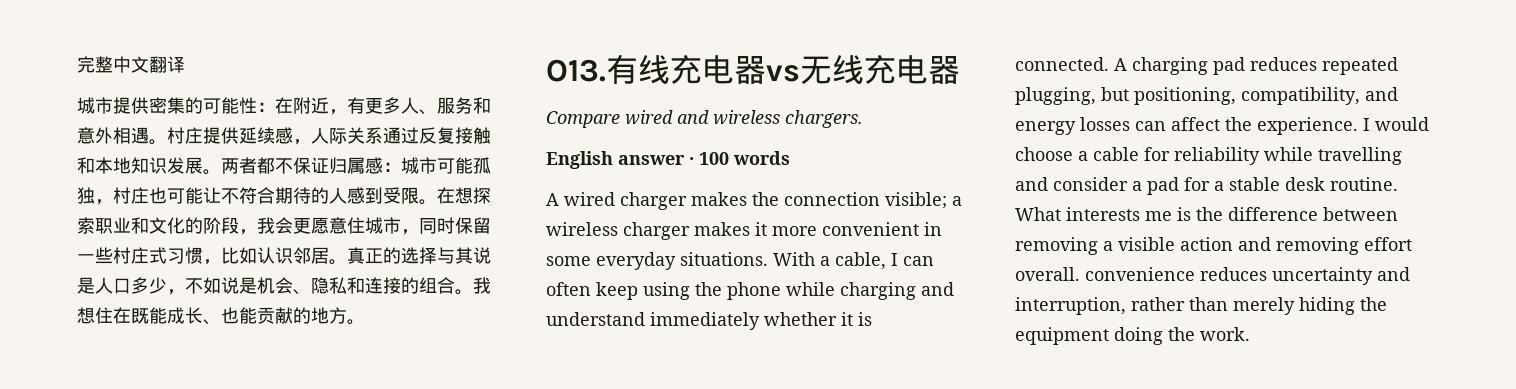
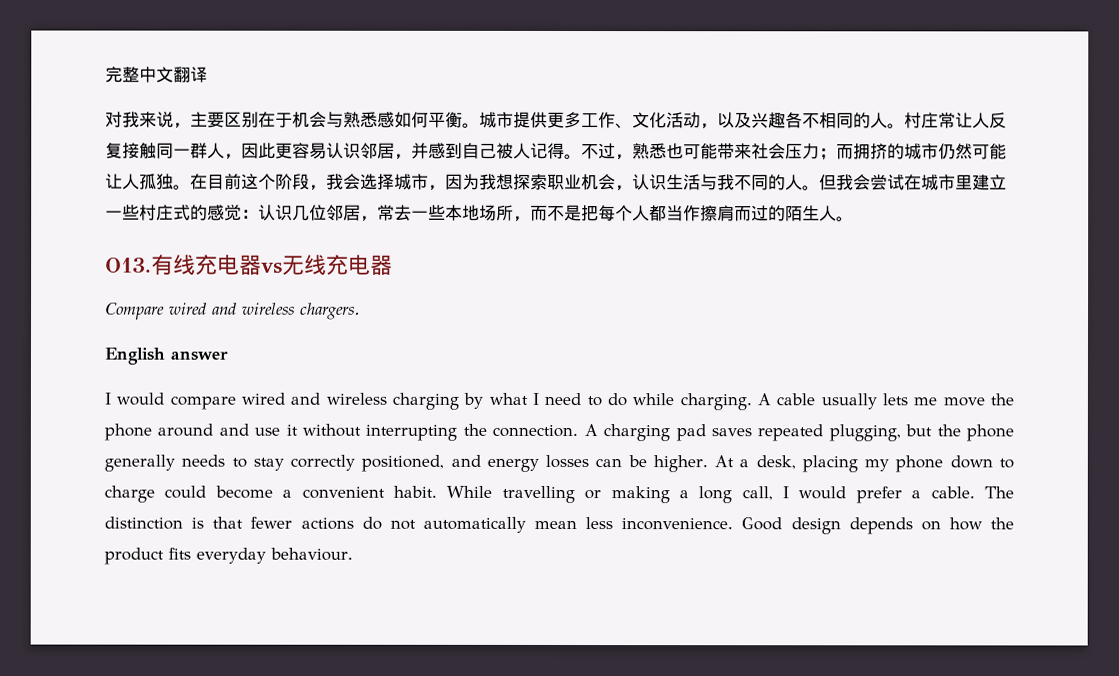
- 城市提供密集的可能性：在附近，有更多人、服务和意外相遇。村庄提供延续感，人际关系通过反复接触和本地知识发展。两者都不保证归属感：城市可能孤独，村庄也可能让不符合期待的人感到受限。在想探索职业和文化的阶段，我会更愿意住城市，同时保留一些村庄式习惯，比如认识邻居。真正的选择与其说是人口多少，不如说是机会、隐私和连接的组合。我想住在既能成长、也能贡献的地方。
+ 对我来说，主要区别在于机会与熟悉感如何平衡。城市提供更多工作、文化活动，以及兴趣各不相同的人。村庄常让人反复接触同一群人，因此更容易认识邻居，并感到自己被人记得。不过，熟悉也可能带来社会压力；而拥挤的城市仍然可能让人孤独。在目前这个阶段，我会选择城市，因为我想探索职业机会，认识生活与我不同的人。但我会尝试在城市里建立一些村庄式的感觉：认识几位邻居，常去一些本地场所，而不是把每个人都当作擦肩而过的陌生人。
- English answer · 100 words
- A wired charger makes the connection visible; a wireless charger makes it more convenient in some everyday situations. With a cable, I can often keep using the phone while charging and understand immediately whether it is connected.
+ English answer
+ I would compare wired and wireless charging by what I need to do while charging. A cable usually lets me move the phone around and use it without interrupting the connection.
- A charging pad reduces repeated plugging, but positioning, compatibility, and energy losses can affect the experience. I would choose a cable for reliability while travelling and consider a pad for a stable desk routine. What interests me is the difference between removing a visible action and removing effort overall. convenience reduces uncertainty and interruption, rather than merely hiding the equipment doing the work.
+ A charging pad saves repeated plugging, but the phone generally needs to stay correctly positioned, and energy losses can be higher. At a desk, placing my phone down to charge could become a convenient habit. While travelling or making a long call, I would prefer a cable. The distinction is that fewer actions do not automatically mean less inconvenience. Good design depends on how the product fits everyday behaviour.

